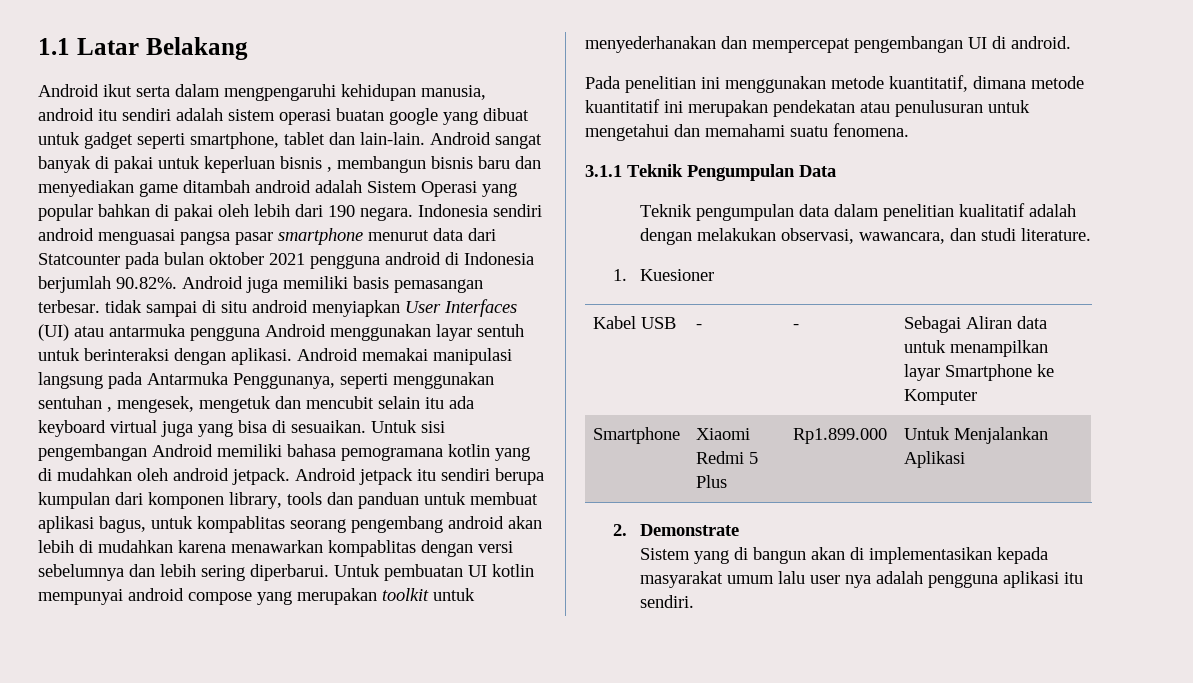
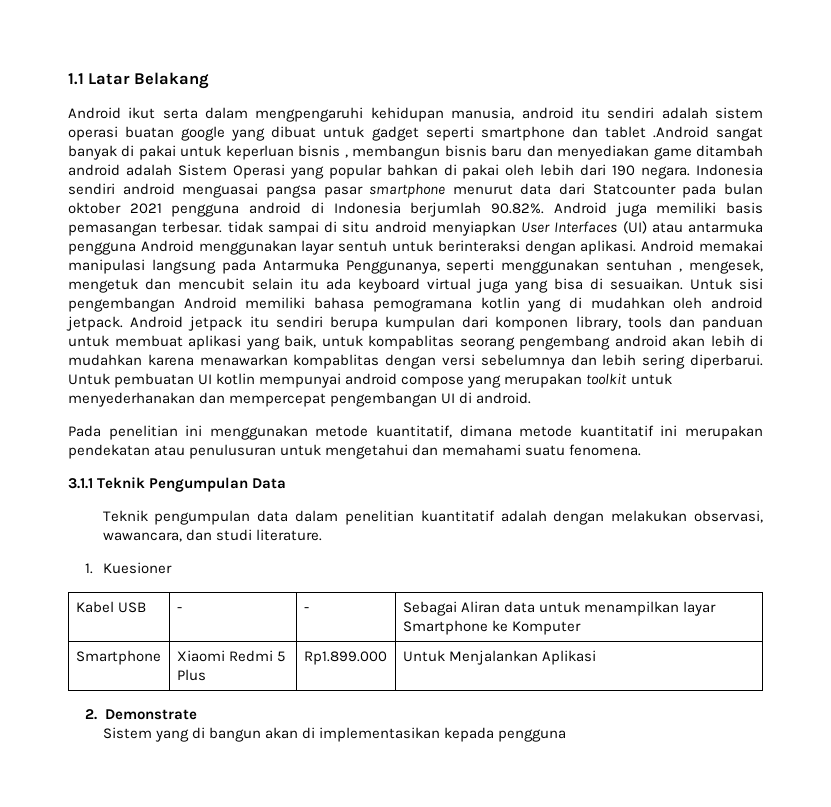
- Android ikut serta dalam mengpengaruhi kehidupan manusia, android itu sendiri adalah sistem operasi buatan google yang dibuat untuk gadget seperti smartphone, tablet dan lain-lain. Android sangat banyak di pakai untuk keperluan bisnis , membangun bisnis baru dan menyediakan game ditambah android adalah Sistem Operasi yang popular bahkan di pakai oleh lebih dari 190 negara.
+ Android ikut serta dalam mengpengaruhi kehidupan manusia, android itu sendiri adalah sistem operasi buatan google yang dibuat untuk gadget seperti smartphone dan tablet .Android sangat banyak di pakai untuk keperluan bisnis , membangun bisnis baru dan menyediakan game ditambah android adalah Sistem Operasi yang popular bahkan di pakai oleh lebih dari 190 negara.
- Android jetpack itu sendiri berupa kumpulan dari komponen library, tools dan panduan untuk membuat aplikasi bagus, untuk kompablitas seorang pengembang android akan lebih di mudahkan karena menawarkan kompablitas dengan versi sebelumnya dan lebih sering diperbarui.
+ Android jetpack itu sendiri berupa kumpulan dari komponen library, tools dan panduan untuk membuat aplikasi yang baik, untuk kompablitas seorang pengembang android akan lebih di mudahkan karena menawarkan kompablitas dengan versi sebelumnya dan lebih sering diperbarui.
- Teknik pengumpulan data dalam penelitian kualitatif adalah dengan melakukan observasi, wawancara, dan studi literature.
+ Teknik pengumpulan data dalam penelitian kuantitatif adalah dengan melakukan observasi, wawancara, dan studi literature.
- Sistem yang di bangun akan di implementasikan kepada masyarakat umum lalu user nya adalah pengguna aplikasi itu sendiri.
+ Sistem yang di bangun akan di implementasikan kepada pengguna

